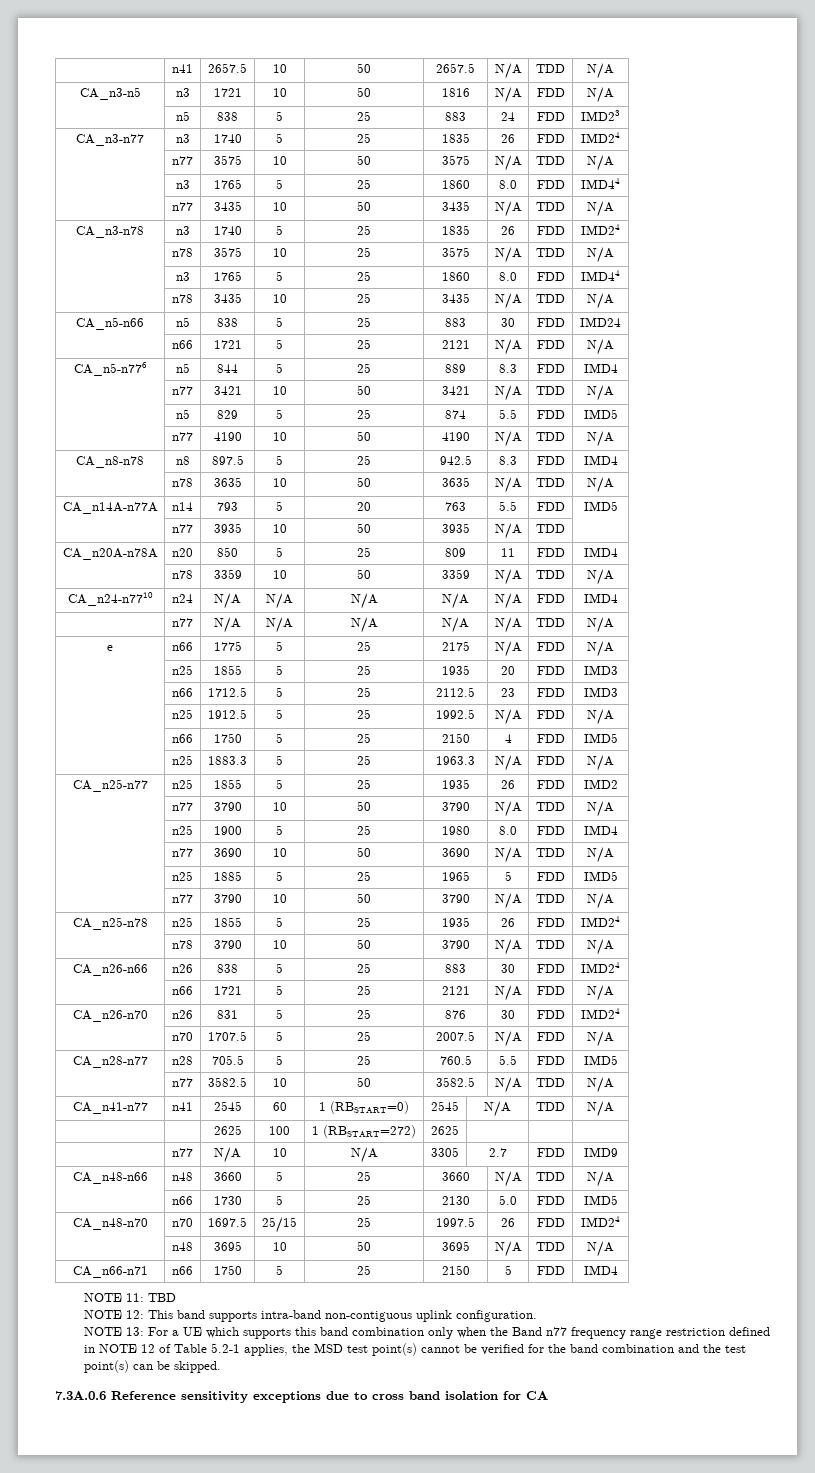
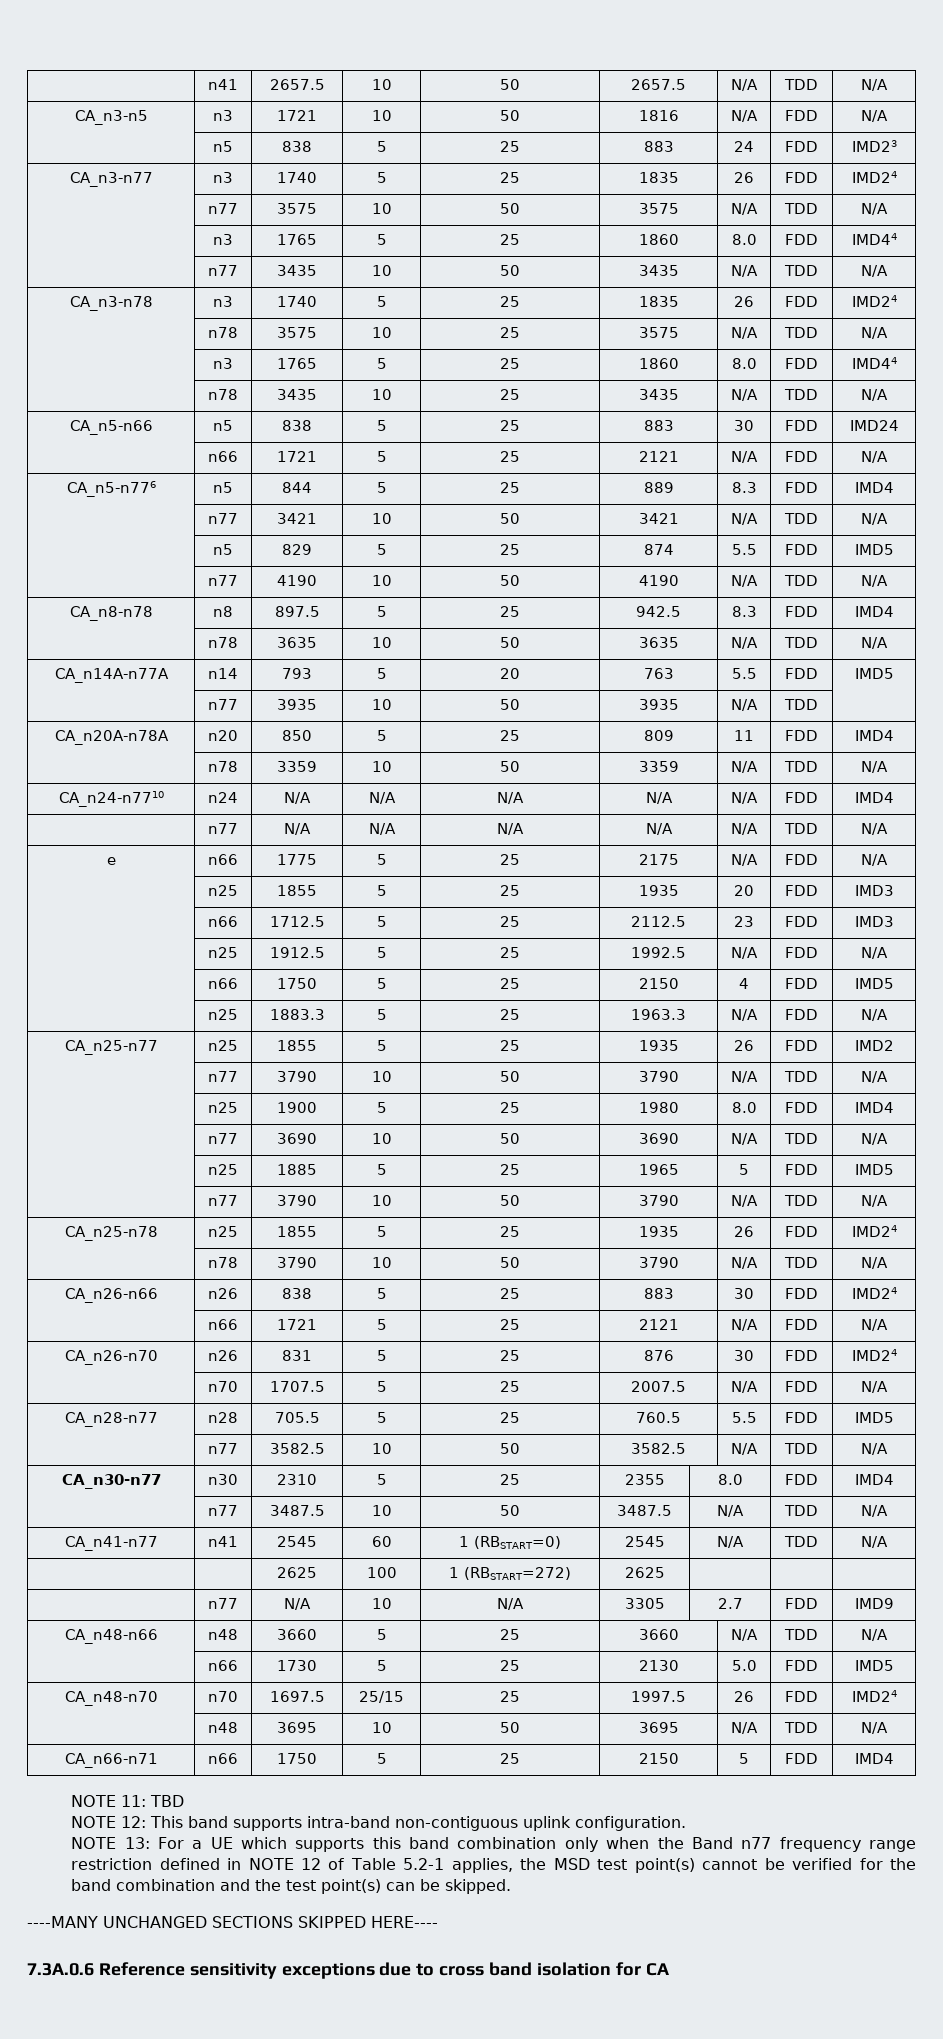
+ CA_n30-n77 | n30 | 2310 | 5 | 25 | 2355 | 8.0 | FDD | IMD4
+ | n77 | 3487.5 | 10 | 50 | 3487.5 | N/A | TDD | N/A
+ ----MANY UNCHANGED SECTIONS SKIPPED HERE----

